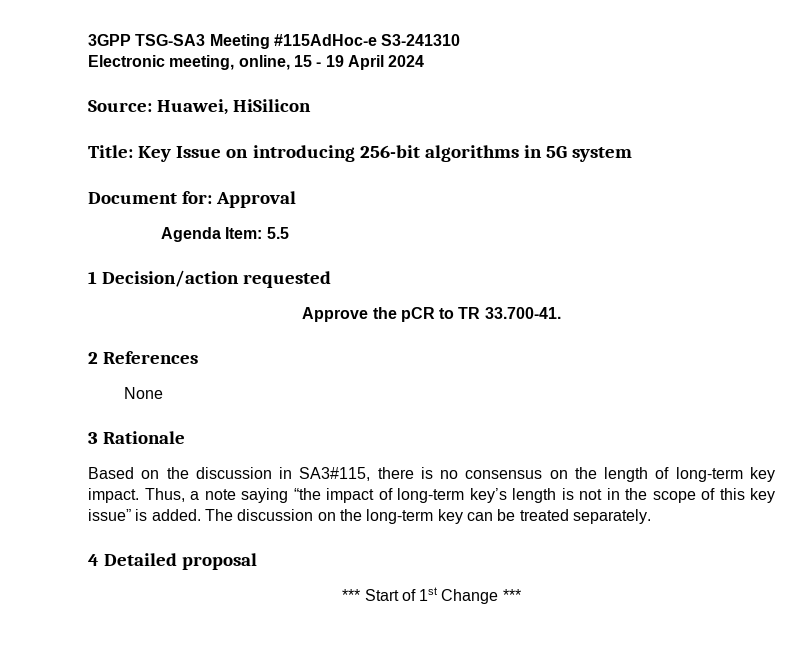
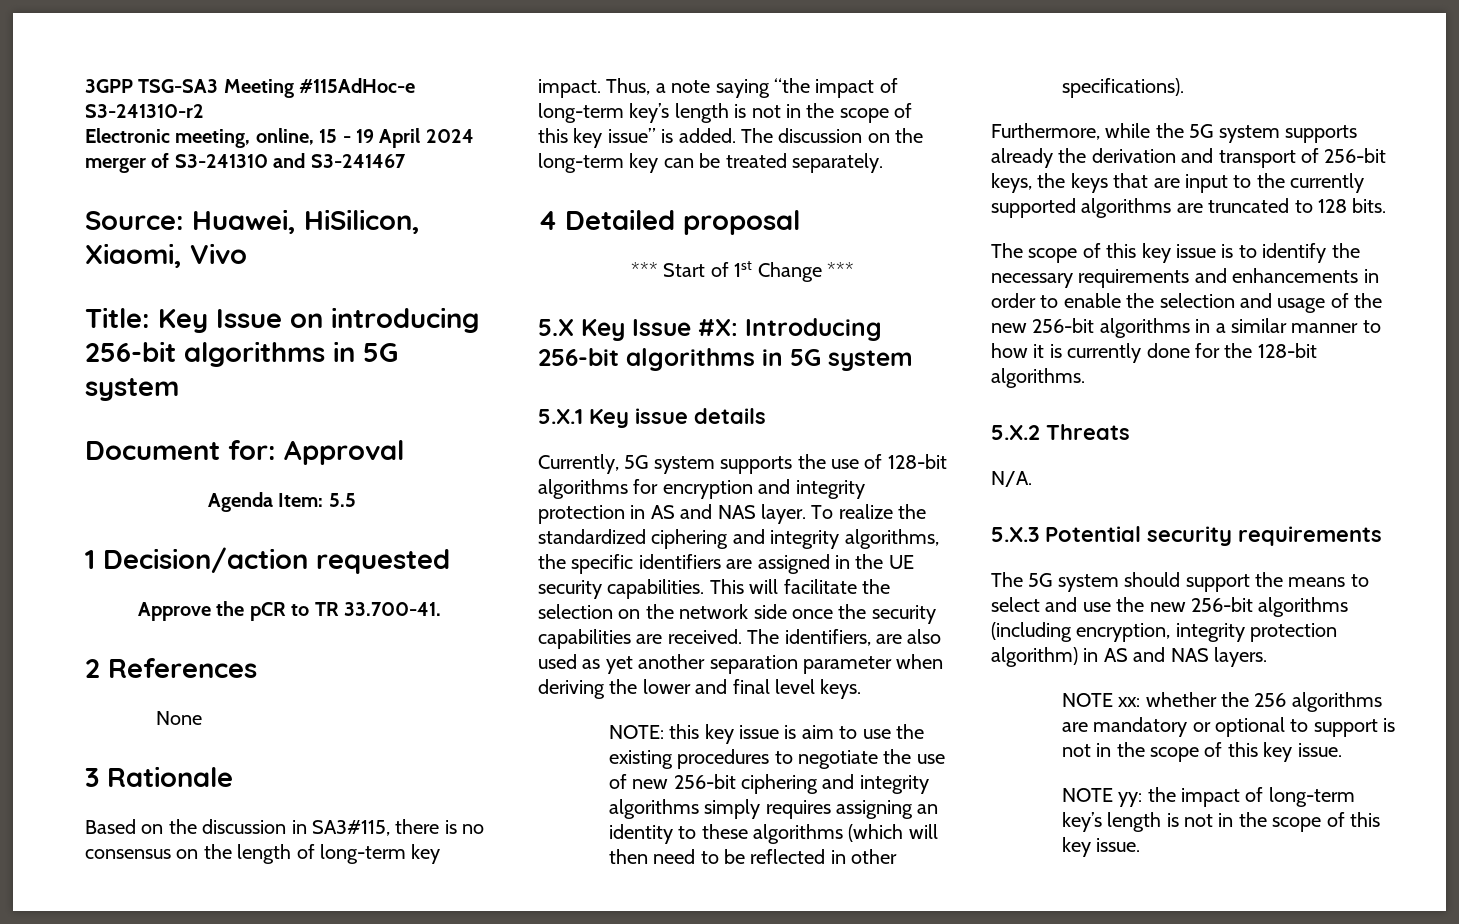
- 3GPP TSG-SA3 Meeting #115AdHoc-e S3-241310
+ 3GPP TSG-SA3 Meeting #115AdHoc-e S3-241310-r2
- Electronic meeting, online, 15 - 19 April 2024
+ Electronic meeting, online, 15 - 19 April 2024 merger of S3-241310 and S3-241467
- Source: Huawei, HiSilicon
+ Source: Huawei, HiSilicon, Xiaomi, Vivo
+ 5.X Key Issue #X: Introducing 256-bit algorithms in 5G system
+ 5.X.1 Key issue details
+ Currently, 5G system supports the use of 128-bit algorithms for encryption and integrity protection in AS and NAS layer. To realize the standardized ciphering and integrity algorithms, the specific identifiers are assigned in the UE security capabilities. This will facilitate the selection on the network side once the security capabilities are received. The identifiers, are also used as yet another separation parameter when deriving the lower and final level keys.
+ NOTE: this key issue is aim to use the existing procedures to negotiate the use of new 256-bit ciphering and integrity algorithms simply requires assigning an identity to these algorithms (which will then need to be reflected in other specifications).
+ Furthermore, while the 5G system supports already the derivation and transport of 256-bit keys, the keys that are input to the currently supported algorithms are truncated to 128 bits.
+ The scope of this key issue is to identify the necessary requirements and enhancements in order to enable the selection and usage of the new 256-bit algorithms in a similar manner to how it is currently done for the 128-bit algorithms.
+ 5.X.2 Threats
+ N/A.
+ 5.X.3 Potential security requirements
+ The 5G system should support the means to select and use the new 256-bit algorithms (including encryption, integrity protection algorithm) in AS and NAS layers.
+ NOTE xx: whether the 256 algorithms are mandatory or optional to support is not in the scope of this key issue.
+ NOTE yy: the impact of long-term key’s length is not in the scope of this key issue.

